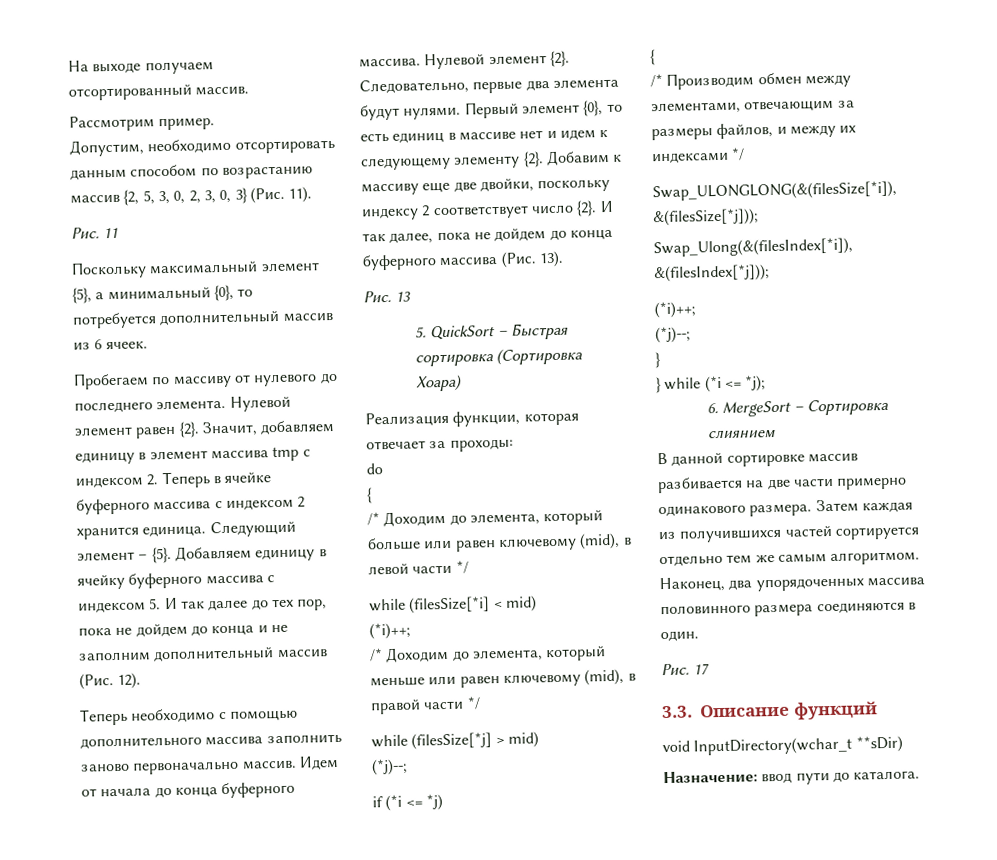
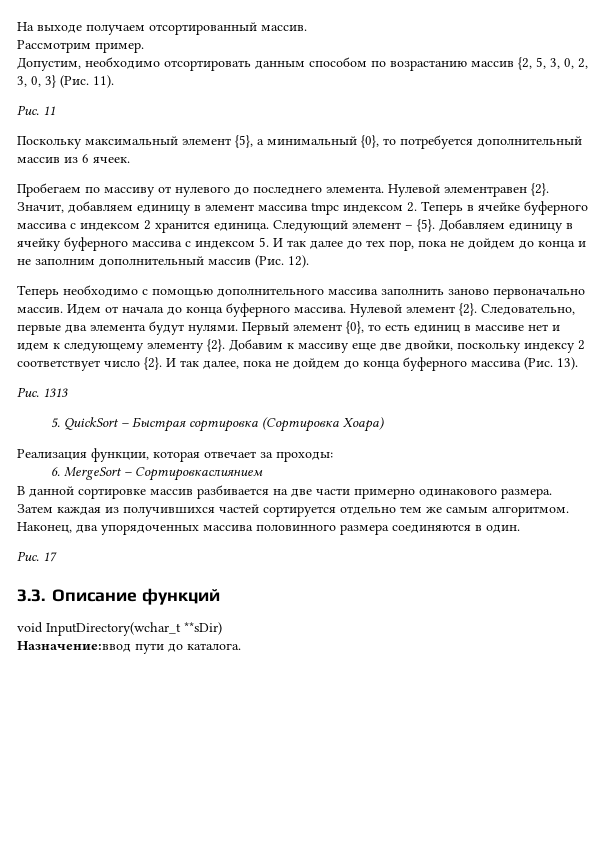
- Нулевой элемент равен {2}.
+ Нулевой элементравен {2}.
- Значит, добавляем единицу в элемент массива tmp с индексом 2. Теперь в ячейке буферного массива с индексом 2 хранится единица.
+ Значит, добавляем единицу в элемент массива tmpс индексом 2. Теперь в ячейке буферного массива с индексом 2 хранится единица.
- Рис. 13
+ Рис. 1313
- do
- {
- /* Доходим до элемента, который больше или равен ключевому (mid), в левой части */
- while (filesSize[*i] < mid)
- (*i)++;
- /* Доходим до элемента, который меньше или равен ключевому (mid), в правой части */
- while (filesSize[*j] > mid)
- (*j)--;
- if (*i <= *j)
- {
- /* Производим обмен между элементами, отвечающим за размеры файлов, и между их индексами */
- Swap_ULONGLONG(&(filesSize[*i]), &(filesSize[*j]));
- Swap_Ulong(&(filesIndex[*i]), &(filesIndex[*j]));
- (*i)++;
- (*j)--;
- }
- } while (*i <= *j);
- 6. MergeSort – Сортировка слиянием
+ 6. MergeSort – Сортировкаслиянием
- Назначение: ввод пути до каталога.
+ Назначение:ввод пути до каталога.

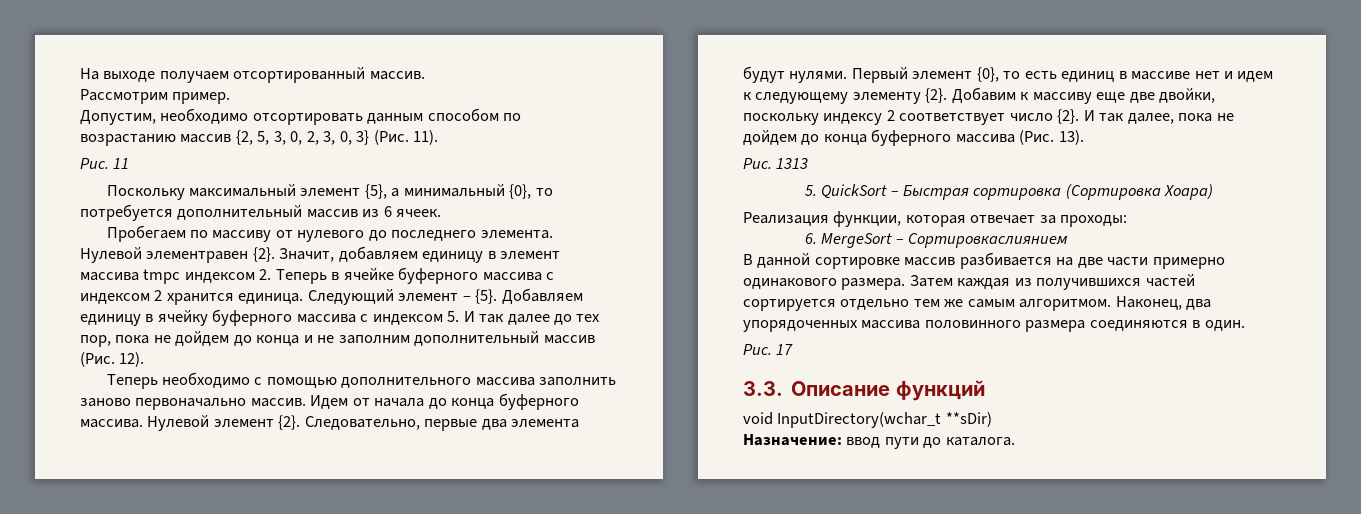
- Назначение:ввод пути до каталога.
+ Назначение: ввод пути до каталога.

